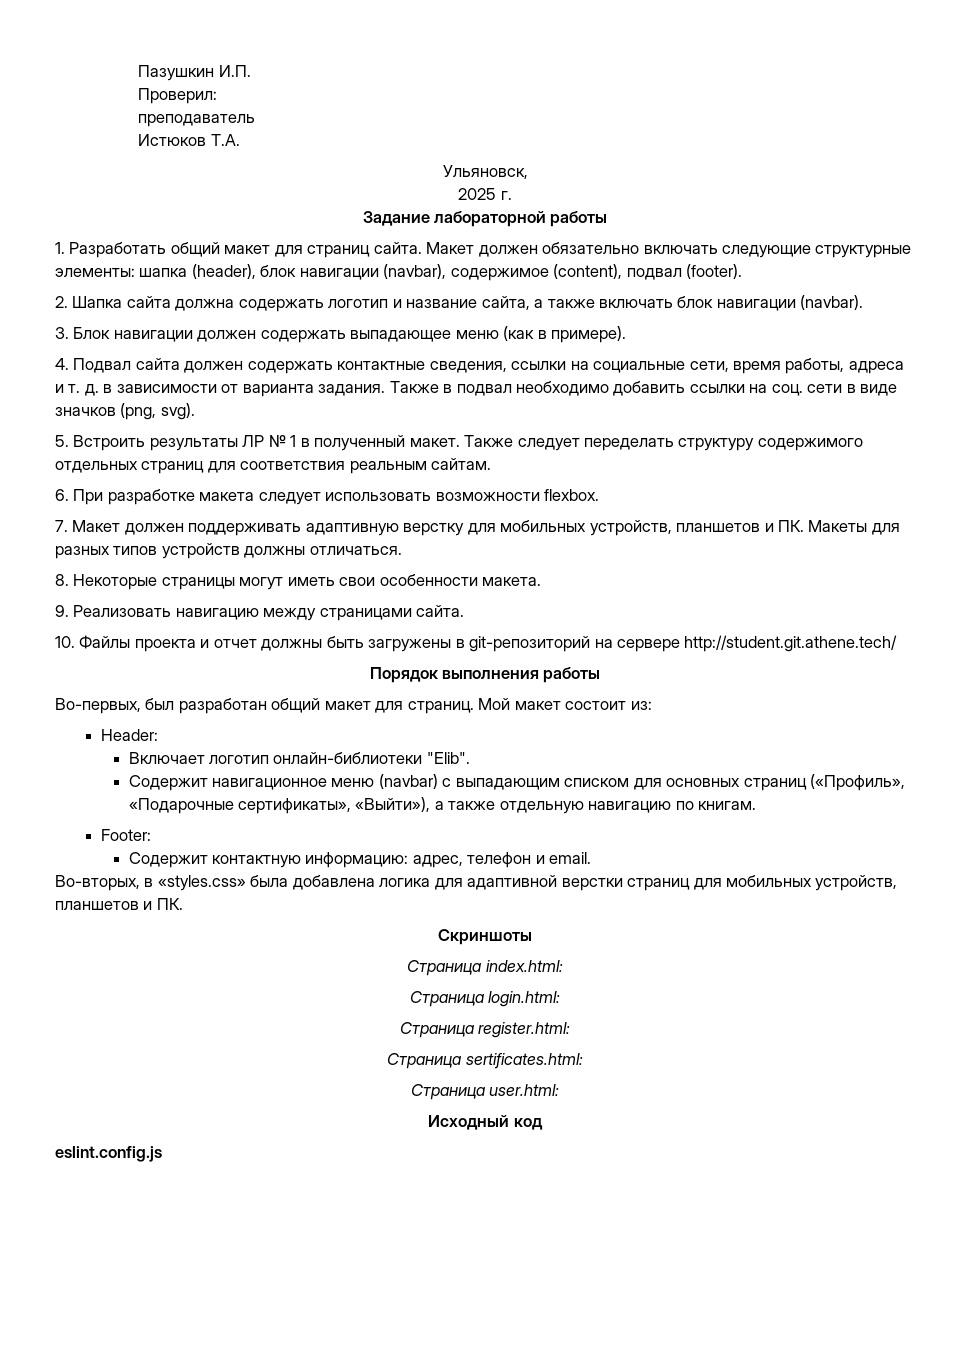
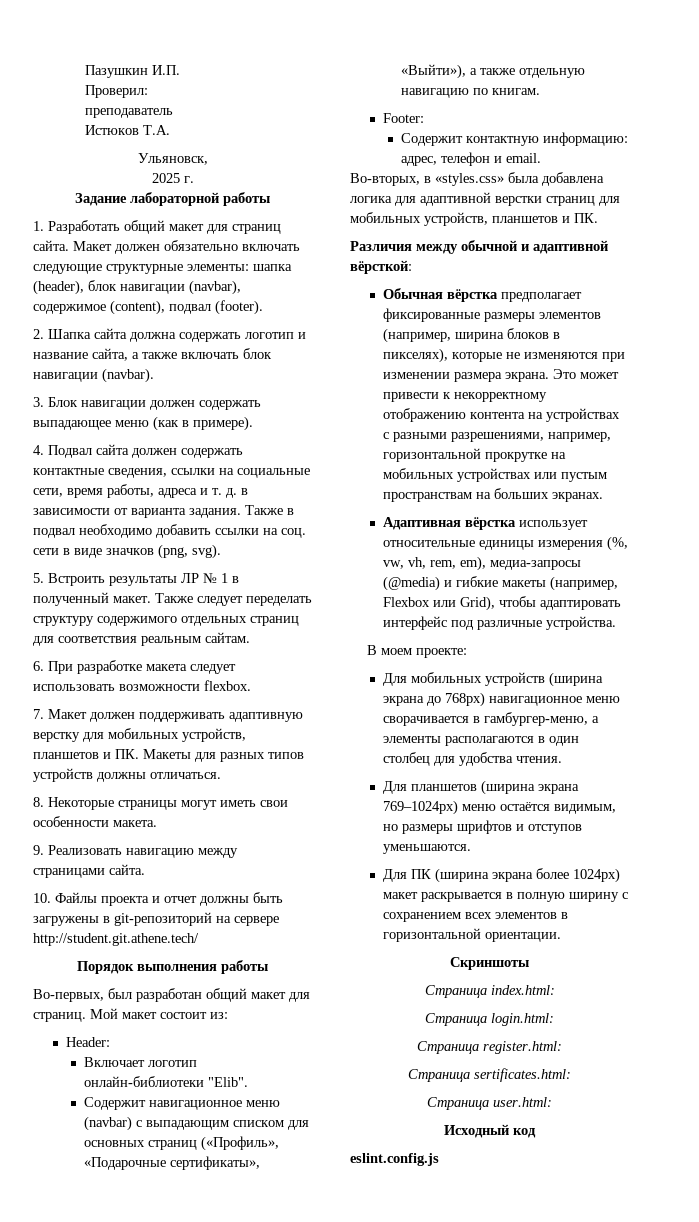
+ Различия между обычной и адаптивной вёрсткой:
+ Обычная вёрстка предполагает фиксированные размеры элементов (например, ширина блоков в пикселях), которые не изменяются при изменении размера экрана. Это может привести к некорректному отображению контента на устройствах с разными разрешениями, например, горизонтальной прокрутке на мобильных устройствах или пустым пространствам на больших экранах.
+ Адаптивная вёрстка использует относительные единицы измерения (%, vw, vh, rem, em), медиа-запросы (@media) и гибкие макеты (например, Flexbox или Grid), чтобы адаптировать интерфейс под различные устройства.
+ В моем проекте:
+ Для мобильных устройств (ширина экрана до 768px) навигационное меню сворачивается в гамбургер-меню, а элементы располагаются в один столбец для удобства чтения.
+ Для планшетов (ширина экрана 769–1024px) меню остаётся видимым, но размеры шрифтов и отступов уменьшаются.
+ Для ПК (ширина экрана более 1024px) макет раскрывается в полную ширину с сохранением всех элементов в горизонтальной ориентации.

